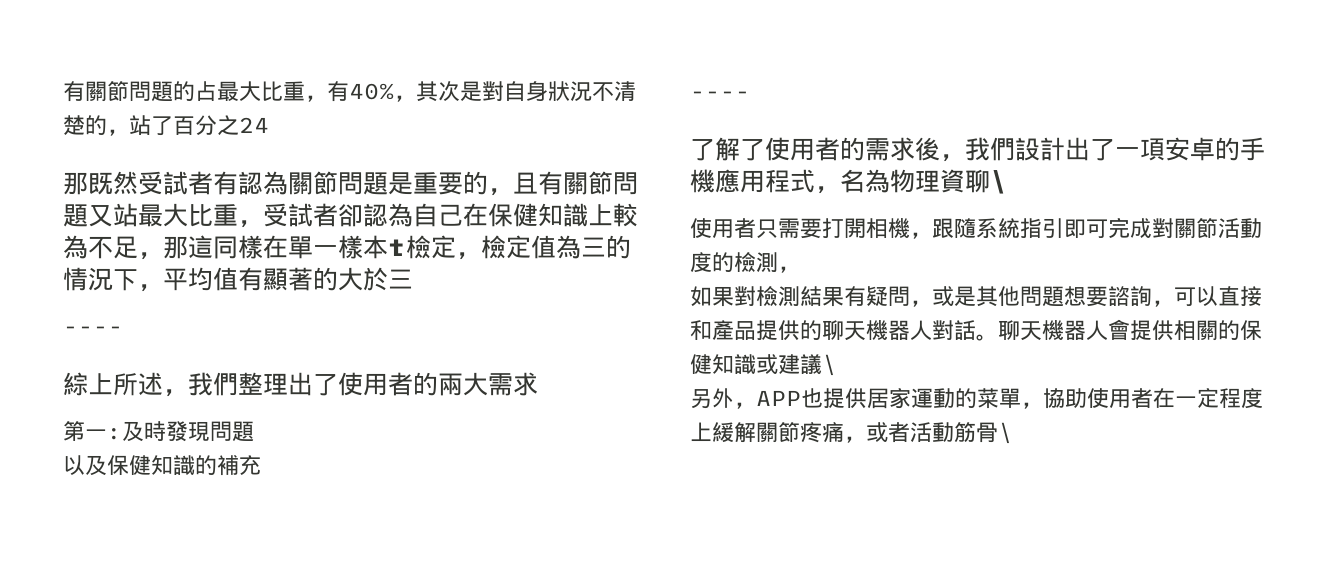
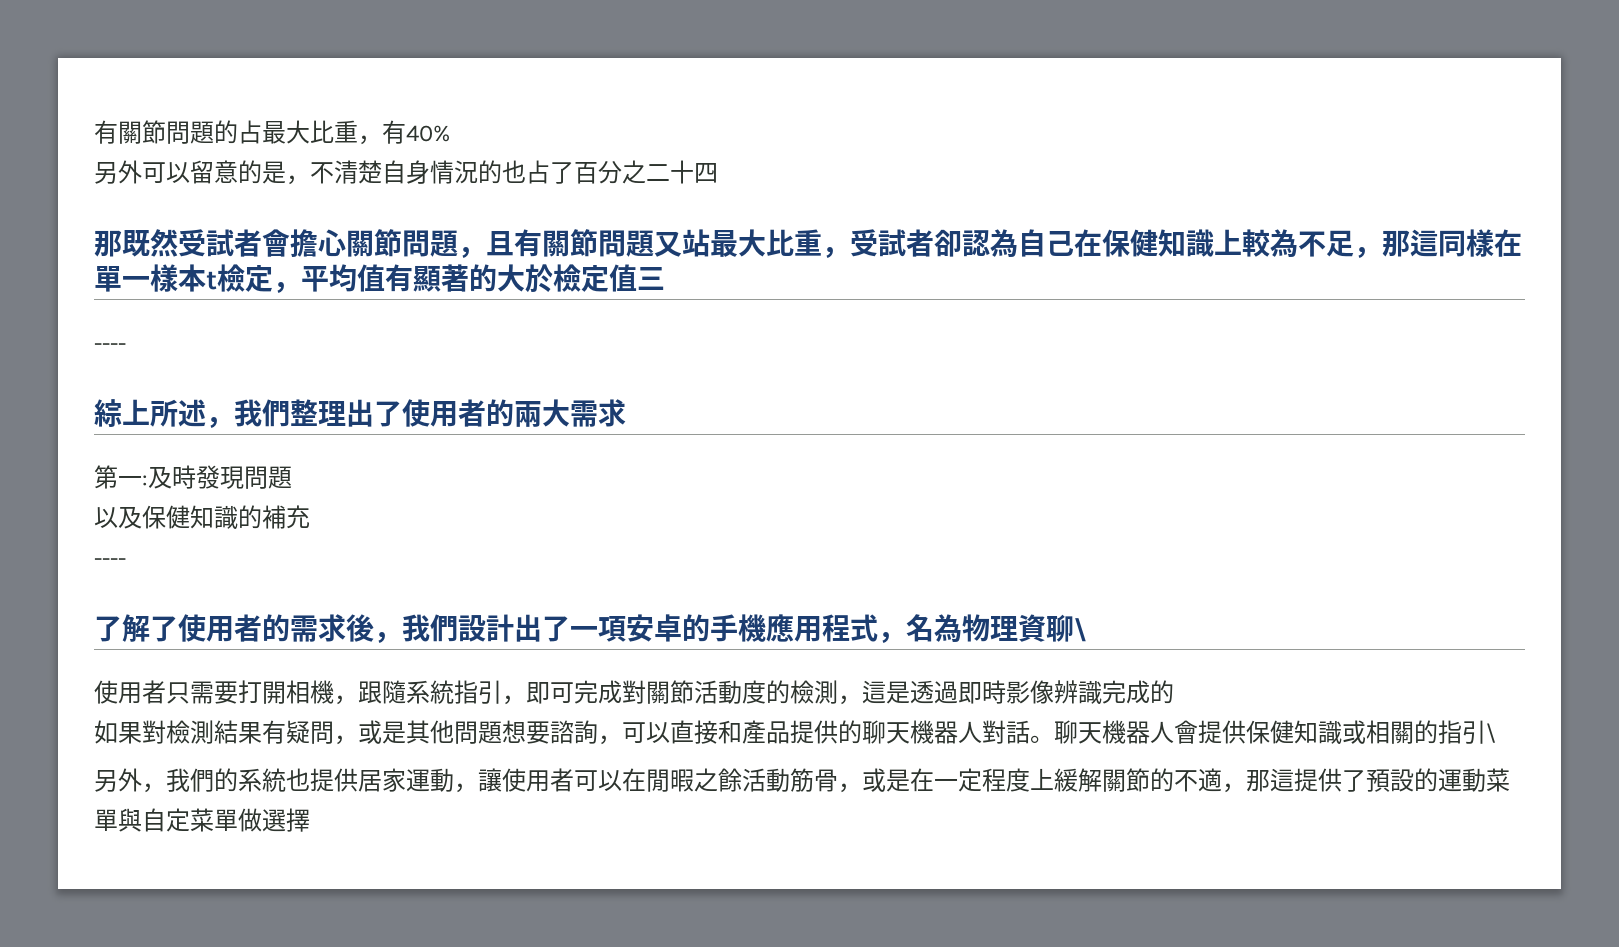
- 有關節問題的占最大比重，有40%，其次是對自身狀況不清楚的，站了百分之24
+ 有關節問題的占最大比重，有40%
+ 另外可以留意的是，不清楚自身情況的也占了百分之二十四
- 那既然受試者有認為關節問題是重要的，且有關節問題又站最大比重，受試者卻認為自己在保健知識上較為不足，那這同樣在單一樣本t檢定，檢定值為三的情況下，平均值有顯著的大於三
+ 那既然受試者會擔心關節問題，且有關節問題又站最大比重，受試者卻認為自己在保健知識上較為不足，那這同樣在單一樣本t檢定，平均值有顯著的大於檢定值三
- 使用者只需要打開相機，跟隨系統指引即可完成對關節活動度的檢測，
+ 使用者只需要打開相機，跟隨系統指引，即可完成對關節活動度的檢測，這是透過即時影像辨識完成的
- 聊天機器人會提供相關的保健知識或建議\
+ 聊天機器人會提供保健知識或相關的指引\
- 另外，APP也提供居家運動的菜單，協助使用者在一定程度上緩解關節疼痛，或者活動筋骨\
+ 另外，我們的系統也提供居家運動，讓使用者可以在閒暇之餘活動筋骨，或是在一定程度上緩解關節的不適，那這提供了預設的運動菜單與自定菜單做選擇

